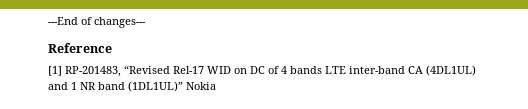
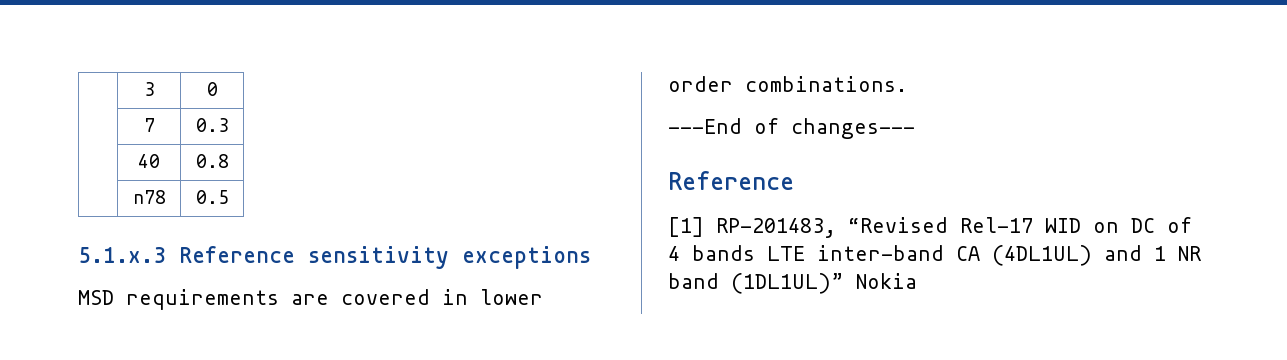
+ | 3 | 0
+ | 7 | 0.3
+ | 40 | 0.8
+ | n78 | 0.5
+ 5.1.x.3 Reference sensitivity exceptions
+ MSD requirements are covered in lower order combinations.

